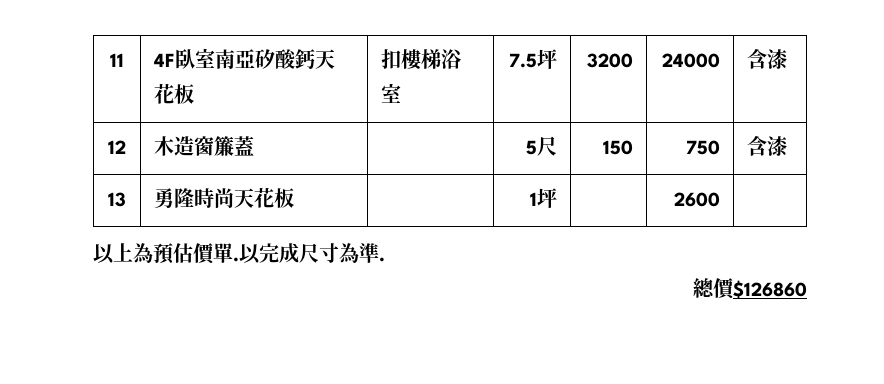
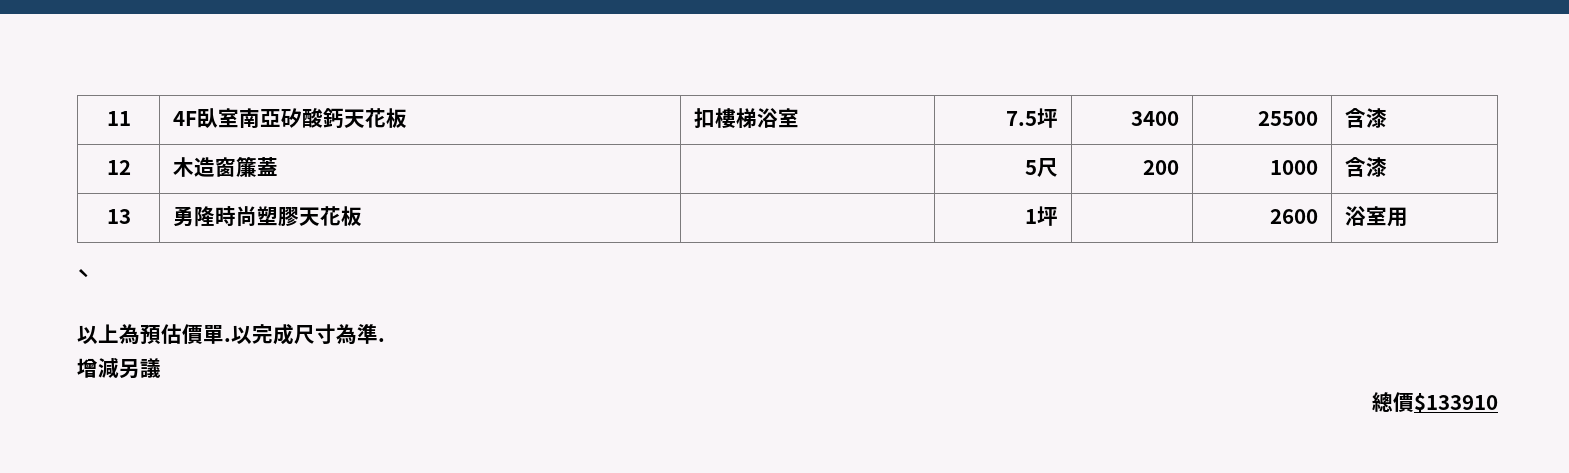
- 11 | 4F臥室南亞矽酸鈣天花板 | 扣樓梯浴室 | 7.5坪 | 3200 | 24000 | 含漆
+ 11 | 4F臥室南亞矽酸鈣天花板 | 扣樓梯浴室 | 7.5坪 | 3400 | 25500 | 含漆
- 12 | 木造窗簾蓋 | | 5尺 | 150 | 750 | 含漆
+ 12 | 木造窗簾蓋 | | 5尺 | 200 | 1000 | 含漆
- 13 | 勇隆時尚天花板 | | 1坪 | | 2600 |
+ 13 | 勇隆時尚塑膠天花板 | | 1坪 | | 2600 | 浴室用
+ ˋ
+ 增減另議
- 總價$126860
+ 總價$133910

